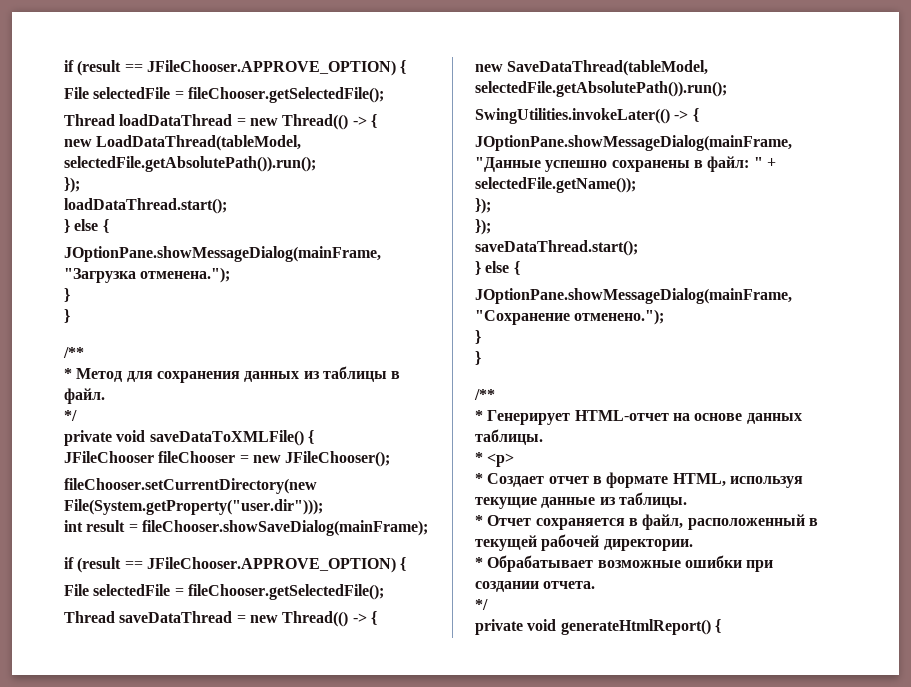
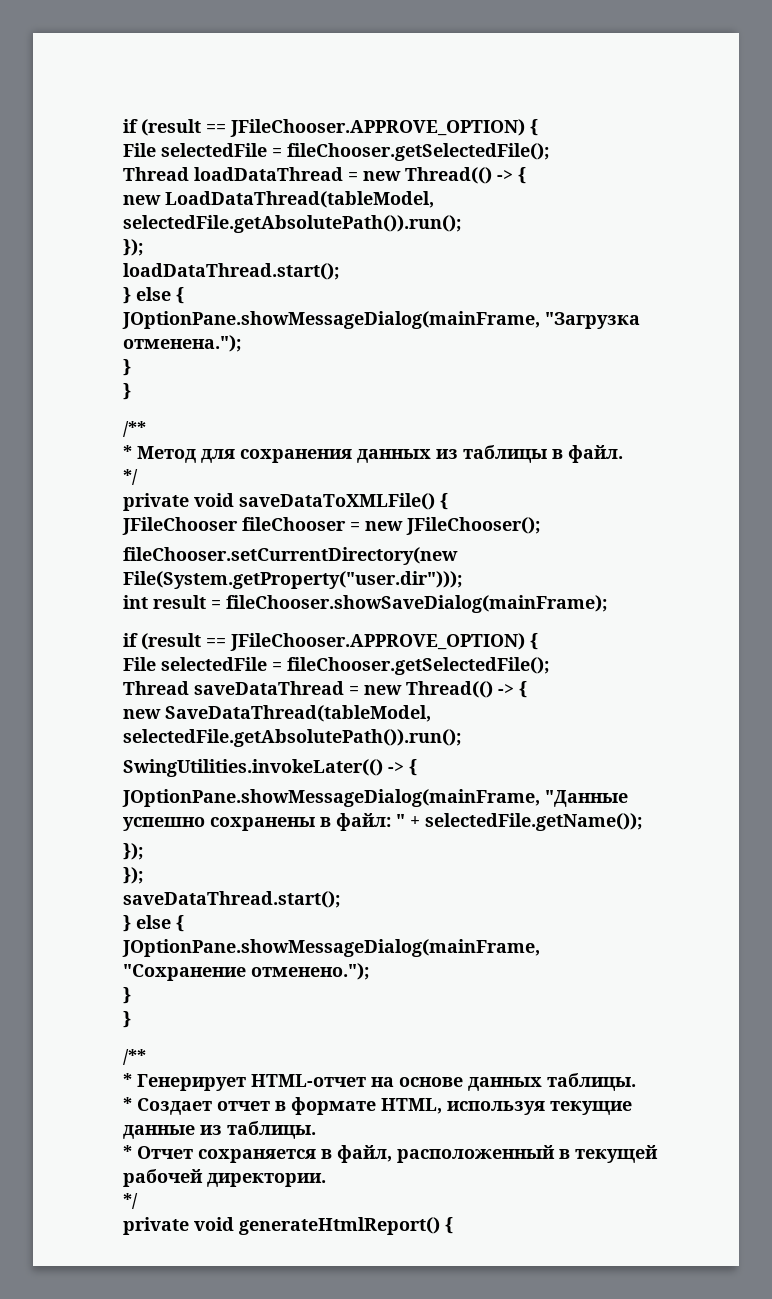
- * <p>
- * Обрабатывает возможные ошибки при создании отчета.

